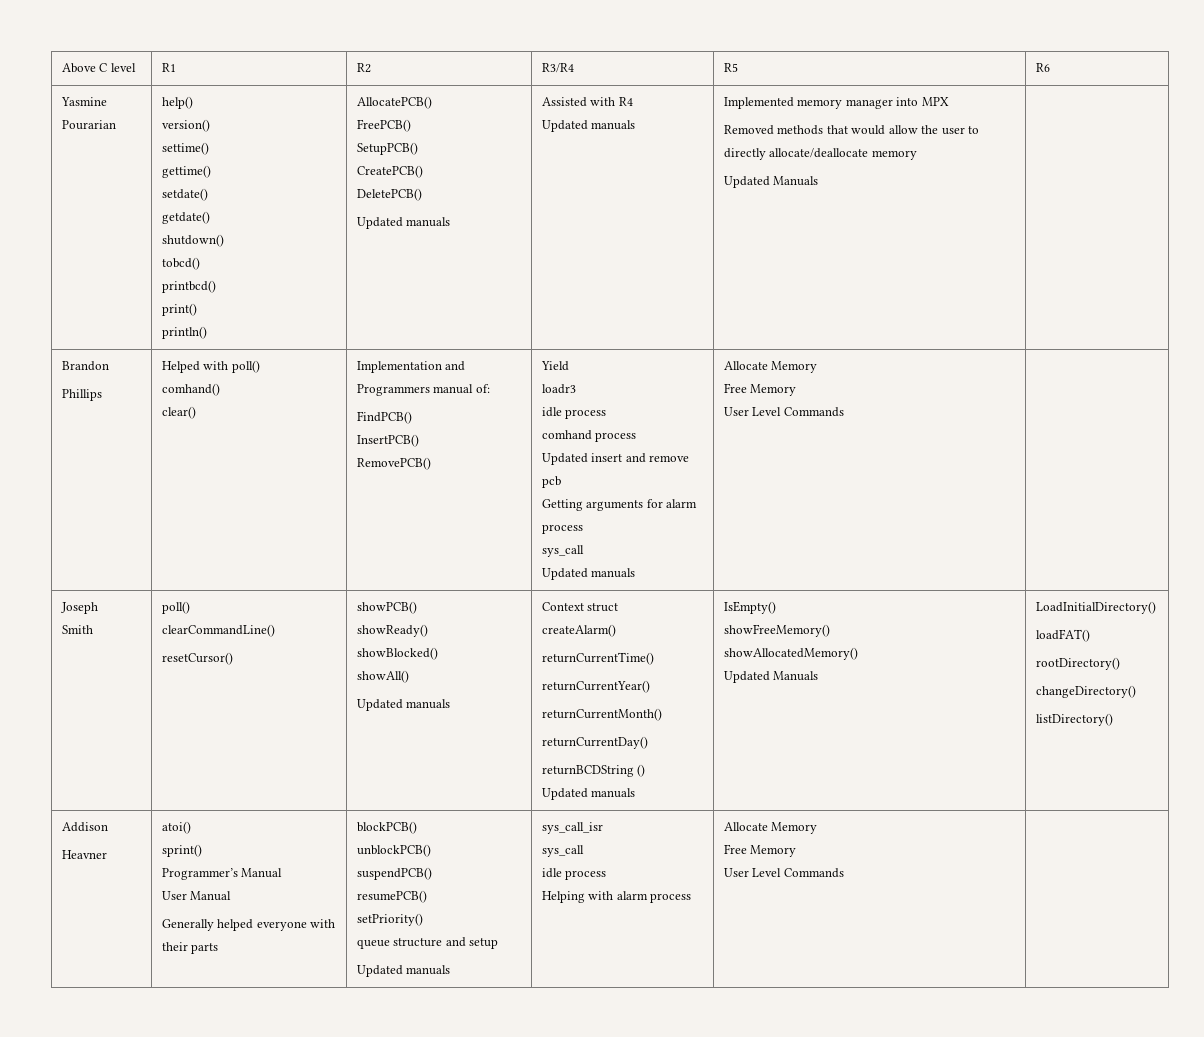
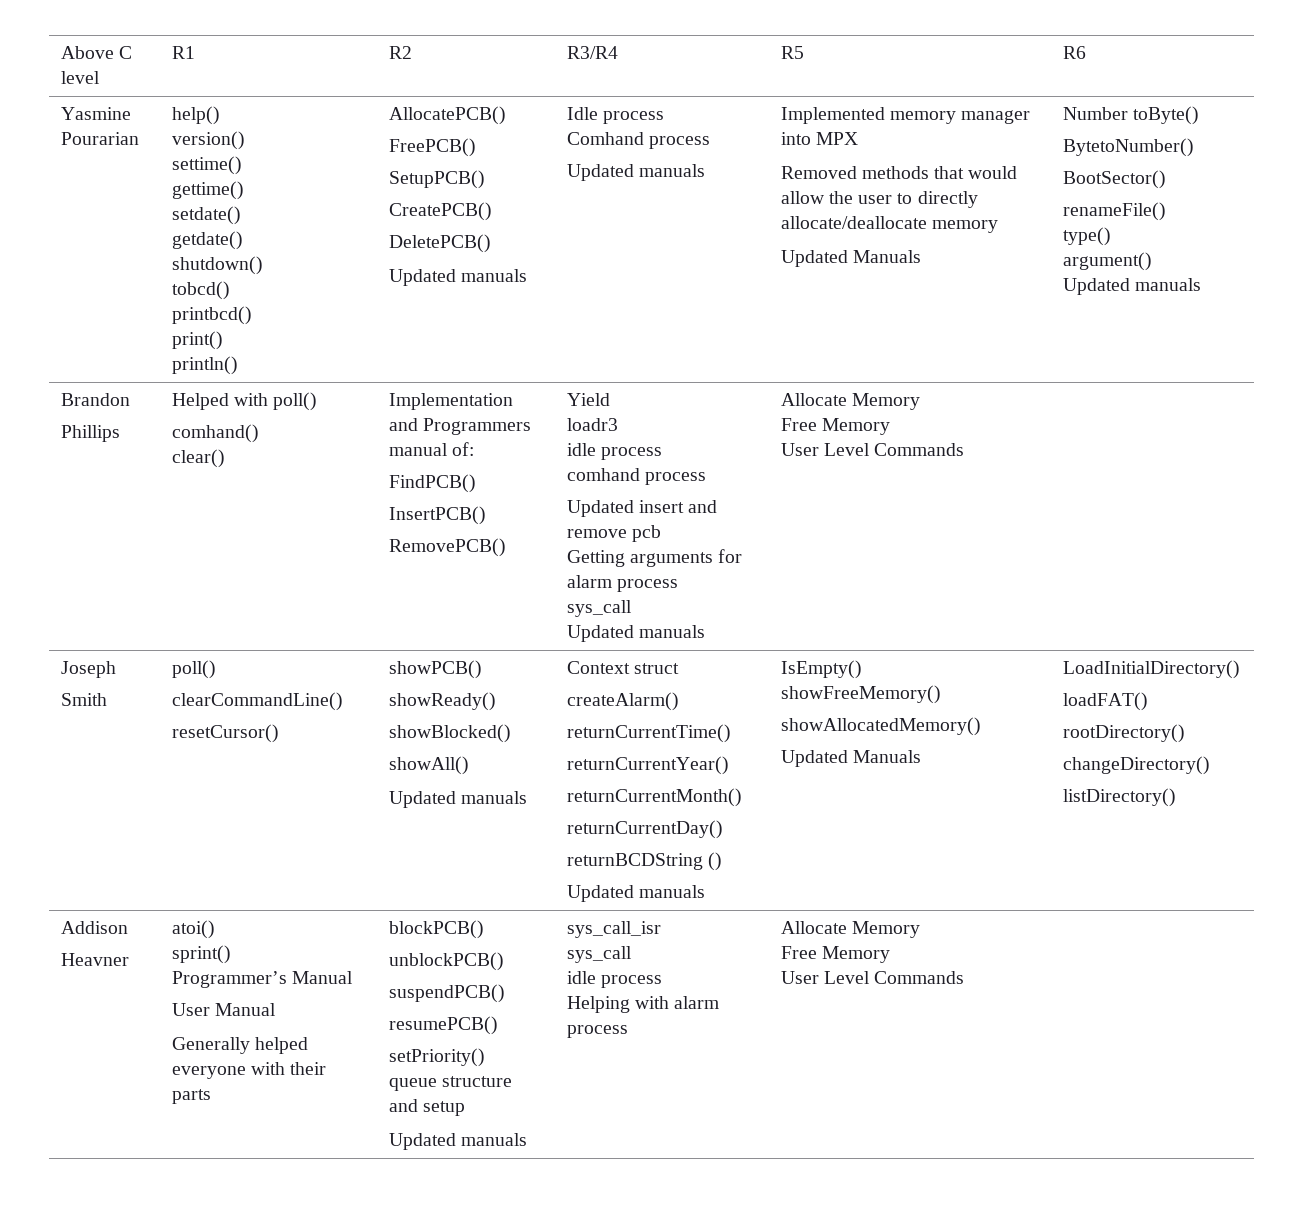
- Assisted with R4
+ Idle process
+ Comhand process
+ Number toByte()
+ BytetoNumber()
+ BootSector()
+ renameFile()
+ type()
+ argument()
+ Updated manuals

